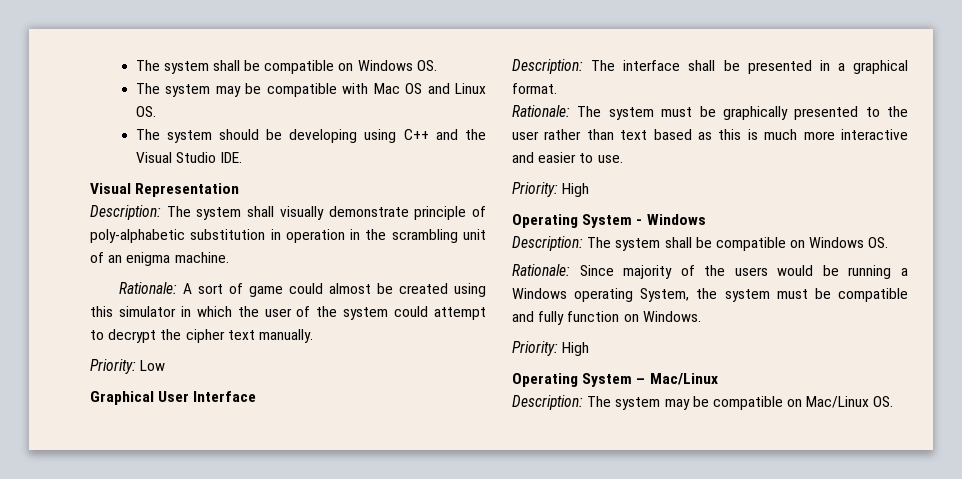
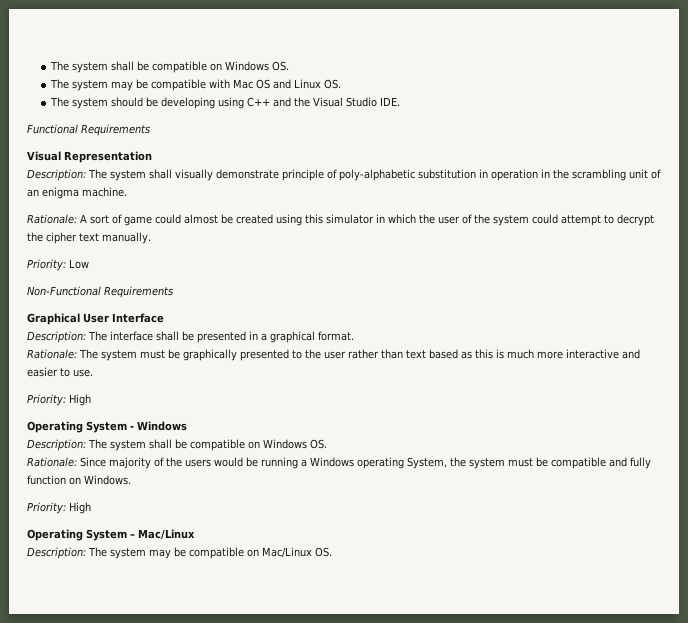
+ Functional Requirements
+ Non-Functional Requirements

